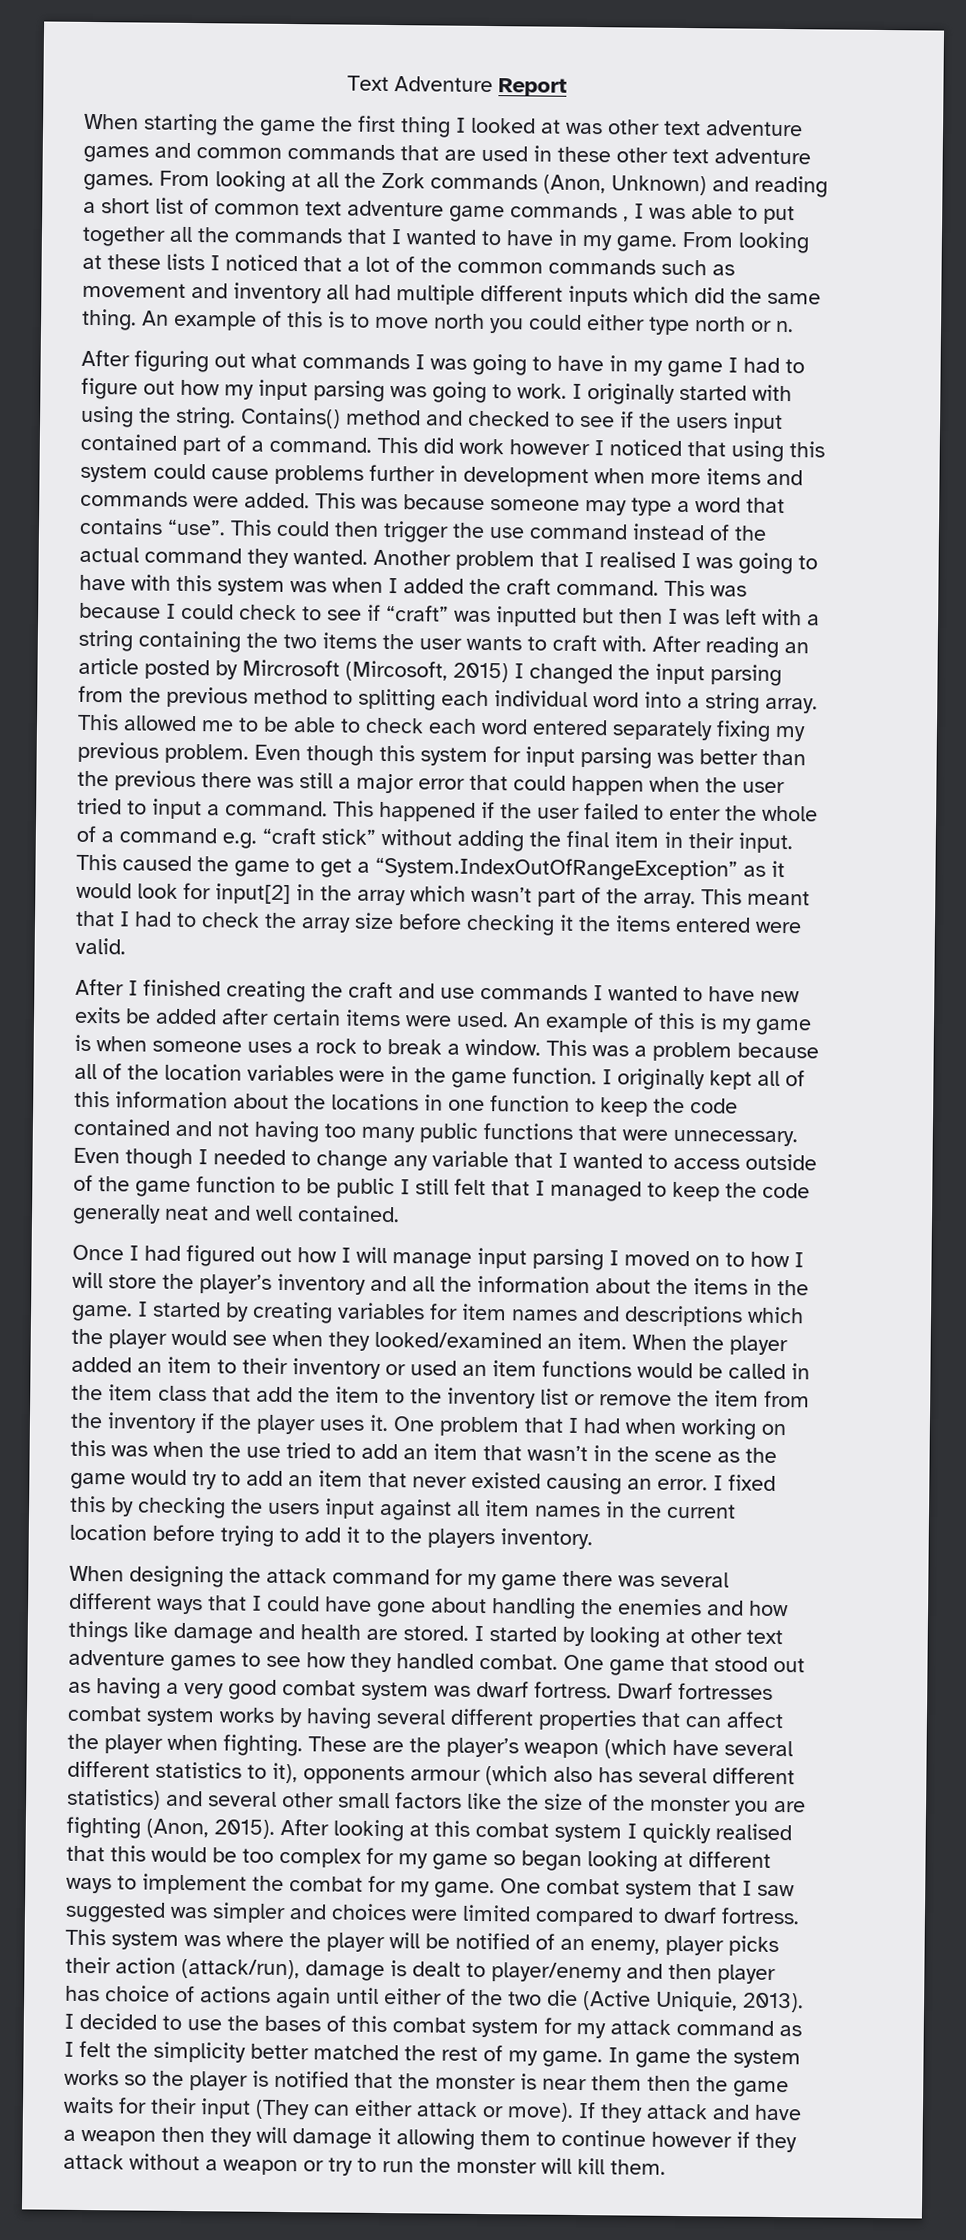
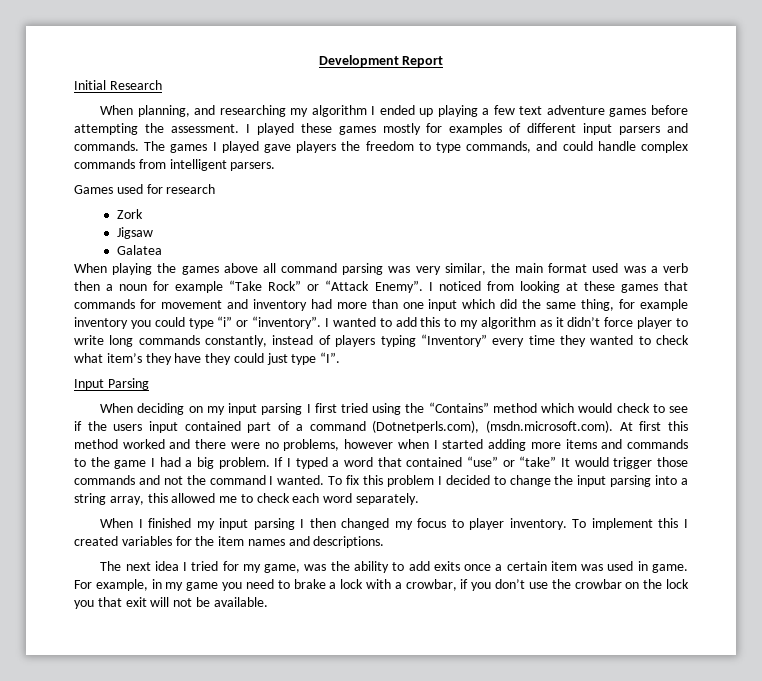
- Text Adventure Report
+ Development Report
- When starting the game the first thing I looked at was other text adventure games and common commands that are used in these other text adventure games. From looking at all the Zork commands (Anon, Unknown) and reading a short list of common text adventure game commands , I was able to put together all the commands that I wanted to have in my game. From looking at these lists I noticed that a lot of the common commands such as movement and inventory all had multiple different inputs which did the same thing. An example of this is to move north you could either type north or n.
- After figuring out what commands I was going to have in my game I had to figure out how my input parsing was going to work. I originally started with using the string. Contains() method and checked to see if the users input contained part of a command. This did work however I noticed that using this system could cause problems further in development when more items and commands were added. This was because someone may type a word that contains “use”. This could then trigger the use command instead of the actual command they wanted. Another problem that I realised I was going to have with this system was when I added the craft command. This was because I could check to see if “craft” was inputted but then I was left with a string containing the two items the user wants to craft with. After reading an article posted by Mircrosoft (Mircosoft, 2015) I changed the input parsing from the previous method to splitting each individual word into a string array. This allowed me to be able to check each word entered separately fixing my previous problem. Even though this system for input parsing was better than the previous there was still a major error that could happen when the user tried to input a command. This happened if the user failed to enter the whole of a command e.g. “craft stick” without adding the final item in their input. This caused the game to get a “System.IndexOutOfRangeException” as it would look for input[2] in the array which wasn’t part of the array. This meant that I had to check the array size before checking it the items entered were valid.
- After I finished creating the craft and use commands I wanted to have new exits be added after certain items were used. An example of this is my game is when someone uses a rock to break a window. This was a problem because all of the location variables were in the game function. I originally kept all of this information about the locations in one function to keep the code contained and not having too many public functions that were unnecessary. Even though I needed to change any variable that I wanted to access outside of the game function to be public I still felt that I managed to keep the code generally neat and well contained.
- Once I had figured out how I will manage input parsing I moved on to how I will store the player’s inventory and all the information about the items in the game. I started by creating variables for item names and descriptions which the player would see when they looked/examined an item. When the player added an item to their inventory or used an item functions would be called in the item class that add the item to the inventory list or remove the item from the inventory if the player uses it. One problem that I had when working on this was when the use tried to add an item that wasn’t in the scene as the game would try to add an item that never existed causing an error. I fixed this by checking the users input against all item names in the current location before trying to add it to the players inventory.
- When designing the attack command for my game there was several different ways that I could have gone about handling the enemies and how things like damage and health are stored. I started by looking at other text adventure games to see how they handled combat. One game that stood out as having a very good combat system was dwarf fortress. Dwarf fortresses combat system works by having several different properties that can affect the player when fighting. These are the player’s weapon (which have several different statistics to it), opponents armour (which also has several different statistics) and several other small factors like the size of the monster you are fighting (Anon, 2015). After looking at this combat system I quickly realised that this would be too complex for my game so began looking at different ways to implement the combat for my game. One combat system that I saw suggested was simpler and choices were limited compared to dwarf fortress. This system was where the player will be notified of an enemy, player picks their action (attack/run), damage is dealt to player/enemy and then player has choice of actions again until either of the two die (Active Uniquie, 2013). I decided to use the bases of this combat system for my attack command as I felt the simplicity better matched the rest of my game. In game the system works so the player is notified that the monster is near them then the game waits for their input (They can either attack or move). If they attack and have a weapon then they will damage it allowing them to continue however if they attack without a weapon or try to run the monster will kill them.
+ Initial Research
+ When planning, and researching my algorithm I ended up playing a few text adventure games before attempting the assessment. I played these games mostly for examples of different input parsers and commands. The games I played gave players the freedom to type commands, and could handle complex commands from intelligent parsers.
+ Games used for research
+ Zork
+ Jigsaw
+ Galatea
+ When playing the games above all command parsing was very similar, the main format used was a verb then a noun for example “Take Rock” or “Attack Enemy”. I noticed from looking at these games that commands for movement and inventory had more than one input which did the same thing, for example inventory you could type “i” or “inventory”. I wanted to add this to my algorithm as it didn’t force player to write long commands constantly, instead of players typing “Inventory” every time they wanted to check what item’s they have they could just type “I”.
+ Input Parsing
+ When deciding on my input parsing I first tried using the “Contains” method which would check to see if the users input contained part of a command (Dotnetperls.com), (msdn.microsoft.com). At first this method worked and there were no problems, however when I started adding more items and commands to the game I had a big problem. If I typed a word that contained “use” or “take” It would trigger those commands and not the command I wanted. To fix this problem I decided to change the input parsing into a string array, this allowed me to check each word separately.
+ When I finished my input parsing I then changed my focus to player inventory. To implement this I created variables for the item names and descriptions.
+ The next idea I tried for my game, was the ability to add exits once a certain item was used in game. For example, in my game you need to brake a lock with a crowbar, if you don’t use the crowbar on the lock you that exit will not be available.

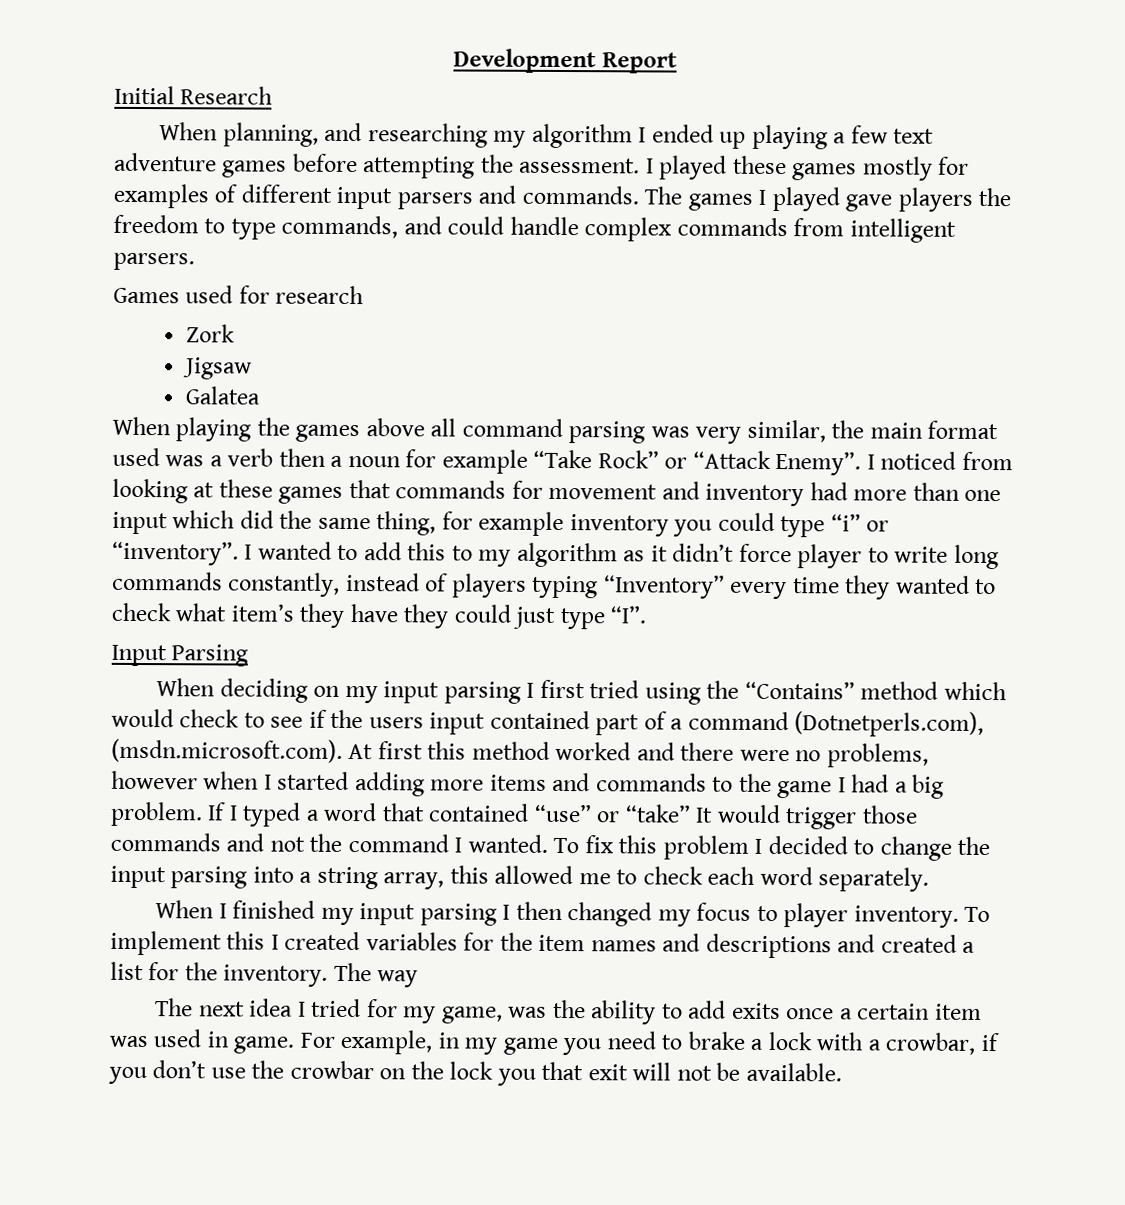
- To implement this I created variables for the item names and descriptions.
+ To implement this I created variables for the item names and descriptions and created a list for the inventory. The way

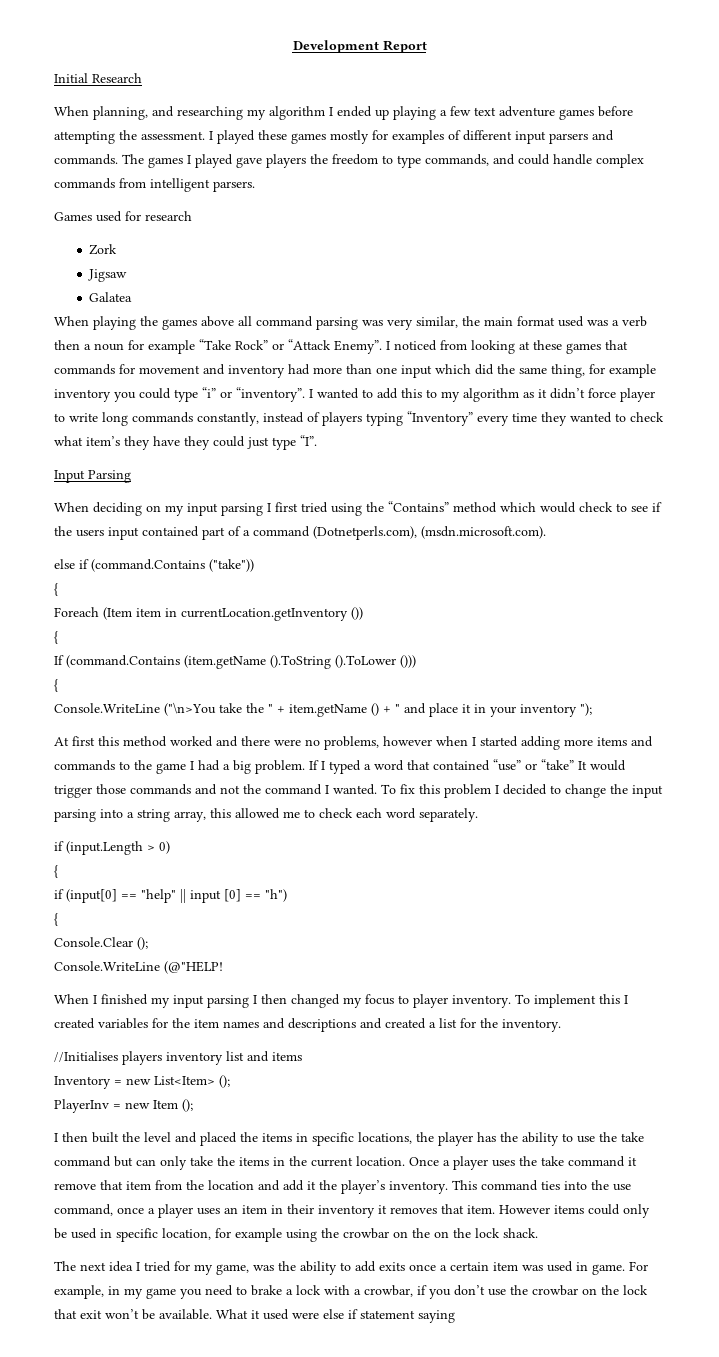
- When deciding on my input parsing I first tried using the “Contains” method which would check to see if the users input contained part of a command (Dotnetperls.com), (msdn.microsoft.com). At first this method worked and there were no problems, however when I started adding more items and commands to the game I had a big problem.
+ When deciding on my input parsing I first tried using the “Contains” method which would check to see if the users input contained part of a command (Dotnetperls.com), (msdn.microsoft.com).
+ else if (command.Contains ("take"))
+ {
+ Foreach (Item item in currentLocation.getInventory ())
+ {
+ If (command.Contains (item.getName ().ToString ().ToLower ()))
+ {
+ Console.WriteLine ("\n>You take the " + item.getName () + " and place it in your inventory ");
+ At first this method worked and there were no problems, however when I started adding more items and commands to the game I had a big problem.
+ if (input.Length > 0)
+ {
+ if (input[0] == "help" || input [0] == "h")
+ {
+ Console.Clear ();
+ Console.WriteLine (@"HELP!
- To implement this I created variables for the item names and descriptions and created a list for the inventory. The way
+ To implement this I created variables for the item names and descriptions and created a list for the inventory.
+ //Initialises players inventory list and items
+ Inventory = new List<Item> ();
+ PlayerInv = new Item ();
+ I then built the level and placed the items in specific locations, the player has the ability to use the take command but can only take the items in the current location. Once a player uses the take command it remove that item from the location and add it the player’s inventory. This command ties into the use command, once a player uses an item in their inventory it removes that item. However items could only be used in specific location, for example using the crowbar on the on the lock shack.
- For example, in my game you need to brake a lock with a crowbar, if you don’t use the crowbar on the lock you that exit will not be available.
+ For example, in my game you need to brake a lock with a crowbar, if you don’t use the crowbar on the lock that exit won’t be available. What it used were else if statement saying

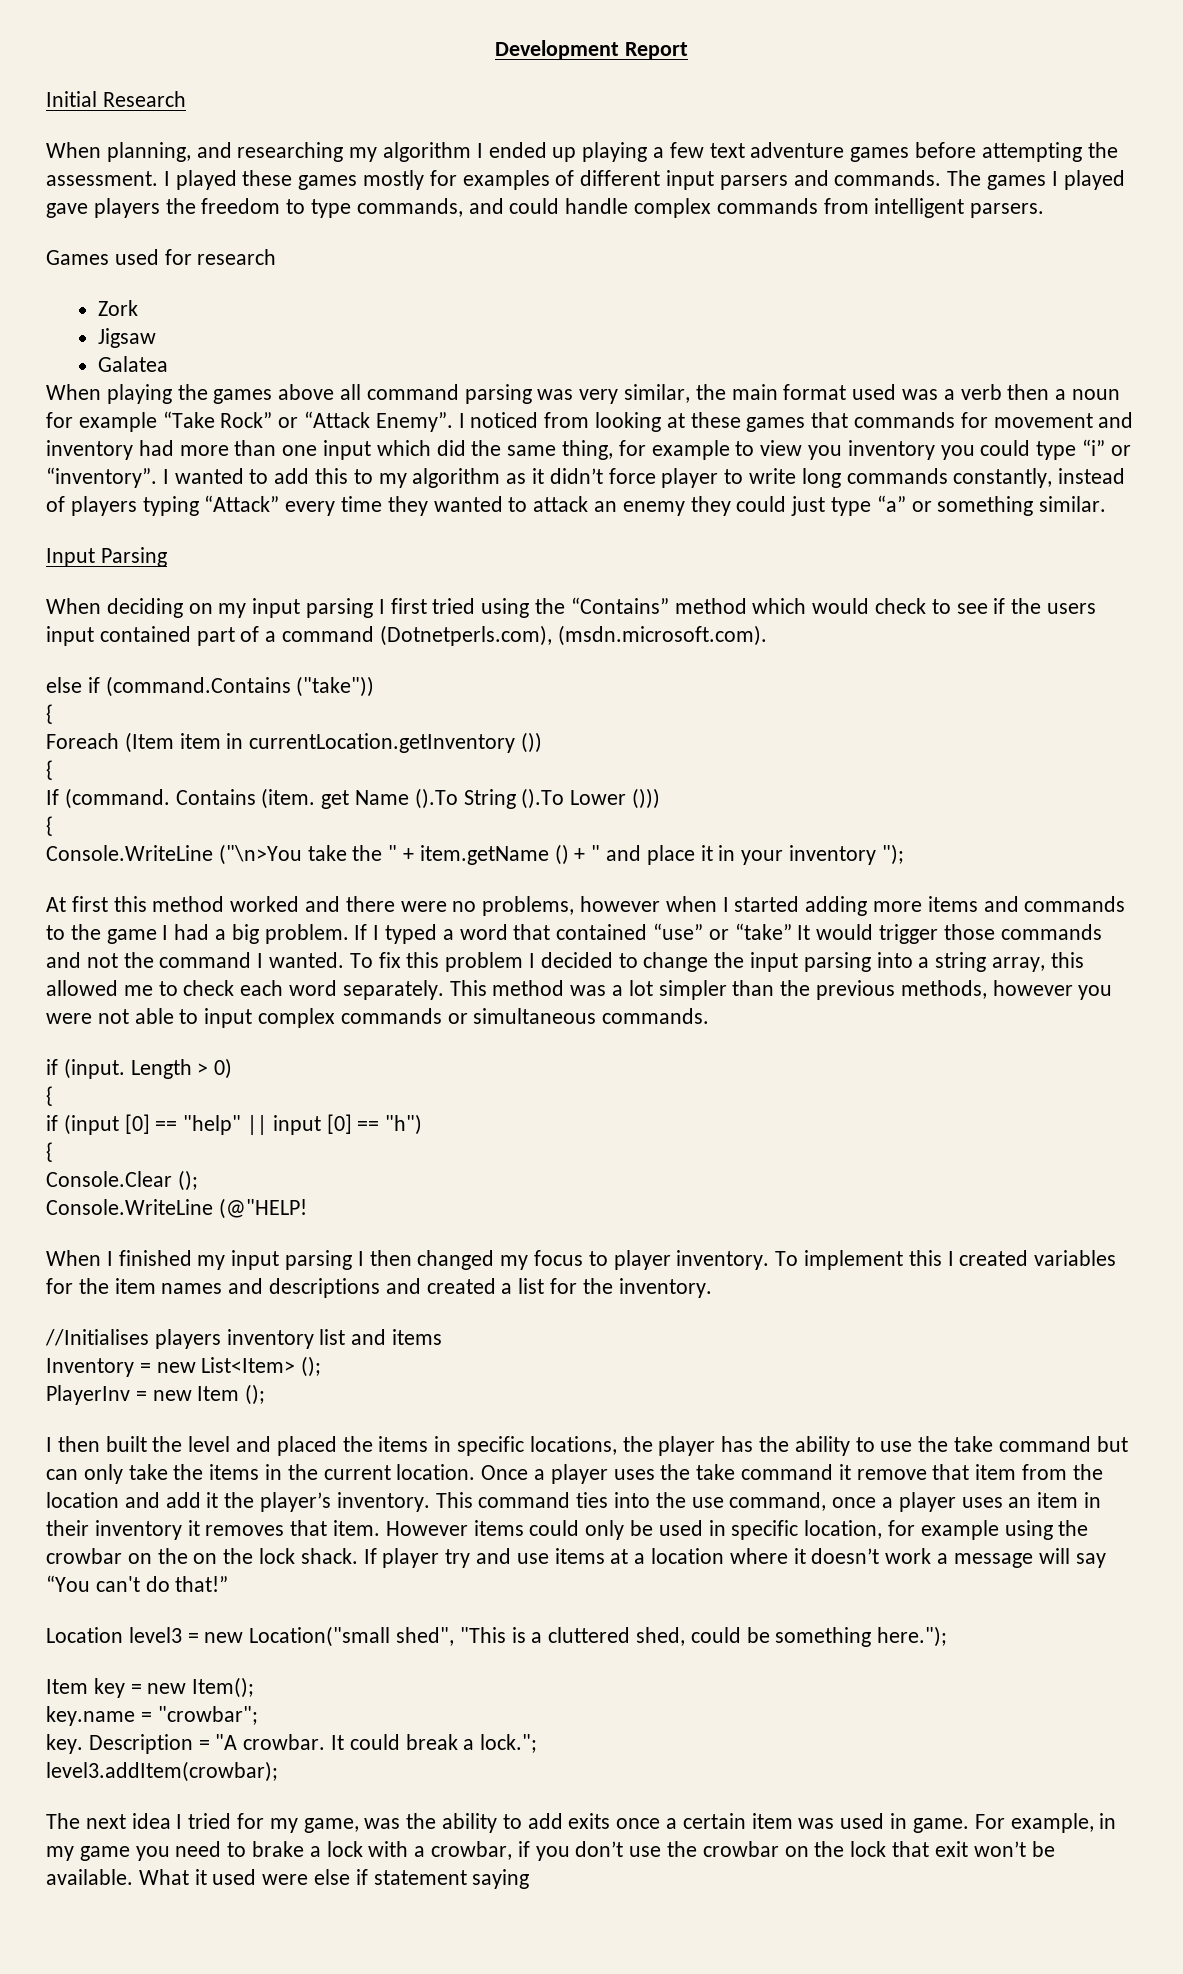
- I noticed from looking at these games that commands for movement and inventory had more than one input which did the same thing, for example inventory you could type “i” or “inventory”.
+ I noticed from looking at these games that commands for movement and inventory had more than one input which did the same thing, for example to view you inventory you could type “i” or “inventory”.
- I wanted to add this to my algorithm as it didn’t force player to write long commands constantly, instead of players typing “Inventory” every time they wanted to check what item’s they have they could just type “I”.
+ I wanted to add this to my algorithm as it didn’t force player to write long commands constantly, instead of players typing “Attack” every time they wanted to attack an enemy they could just type “a” or something similar.
- If (command.Contains (item.getName ().ToString ().ToLower ()))
+ If (command. Contains (item. get Name ().To String ().To Lower ()))
- To fix this problem I decided to change the input parsing into a string array, this allowed me to check each word separately.
- if (input.Length > 0)
+ To fix this problem I decided to change the input parsing into a string array, this allowed me to check each word separately. This method was a lot simpler than the previous methods, however you were not able to input complex commands or simultaneous commands.
+ if (input. Length > 0)
- if (input[0] == "help" || input [0] == "h")
+ if (input [0] == "help" || input [0] == "h")
+ If player try and use items at a location where it doesn’t work a message will say “You can't do that!”
+ Location level3 = new Location("small shed", "This is a cluttered shed, could be something here.");
+ Item key = new Item();
+ key.name = "crowbar";
+ key. Description = "A crowbar. It could break a lock.";
+ level3.addItem(crowbar);

